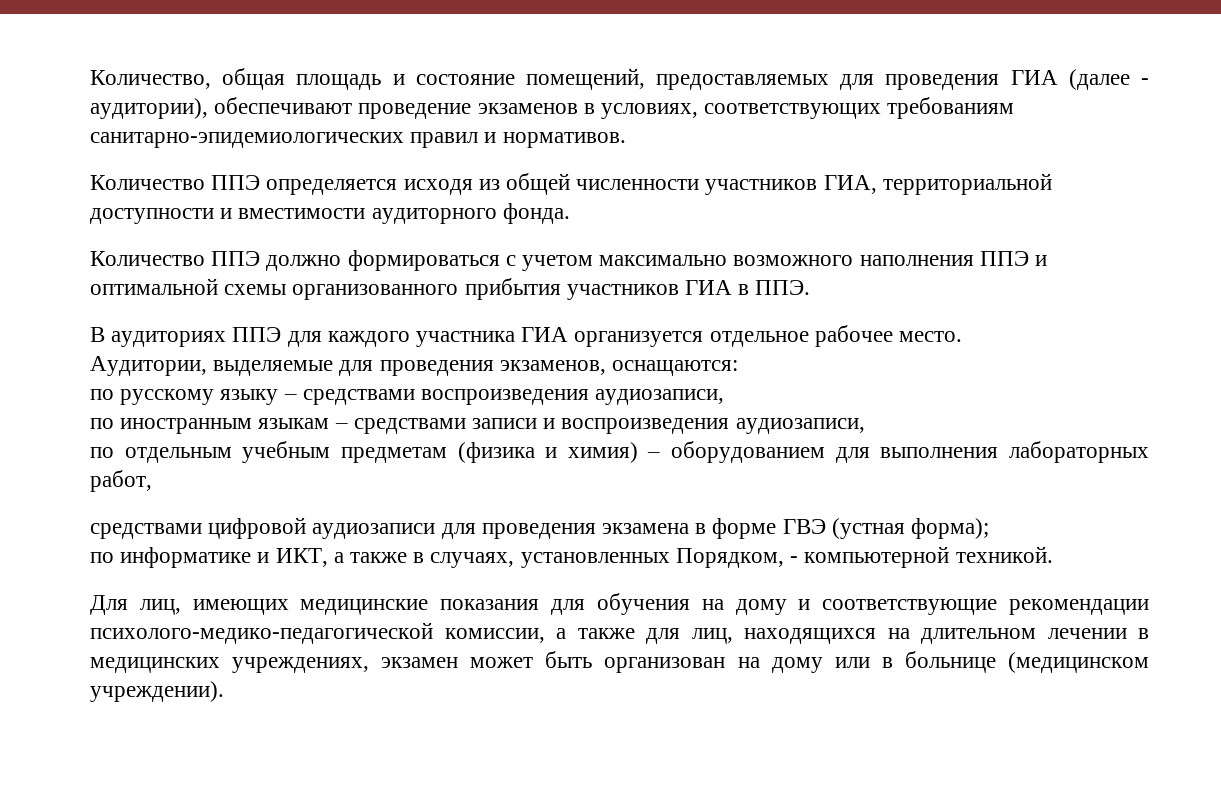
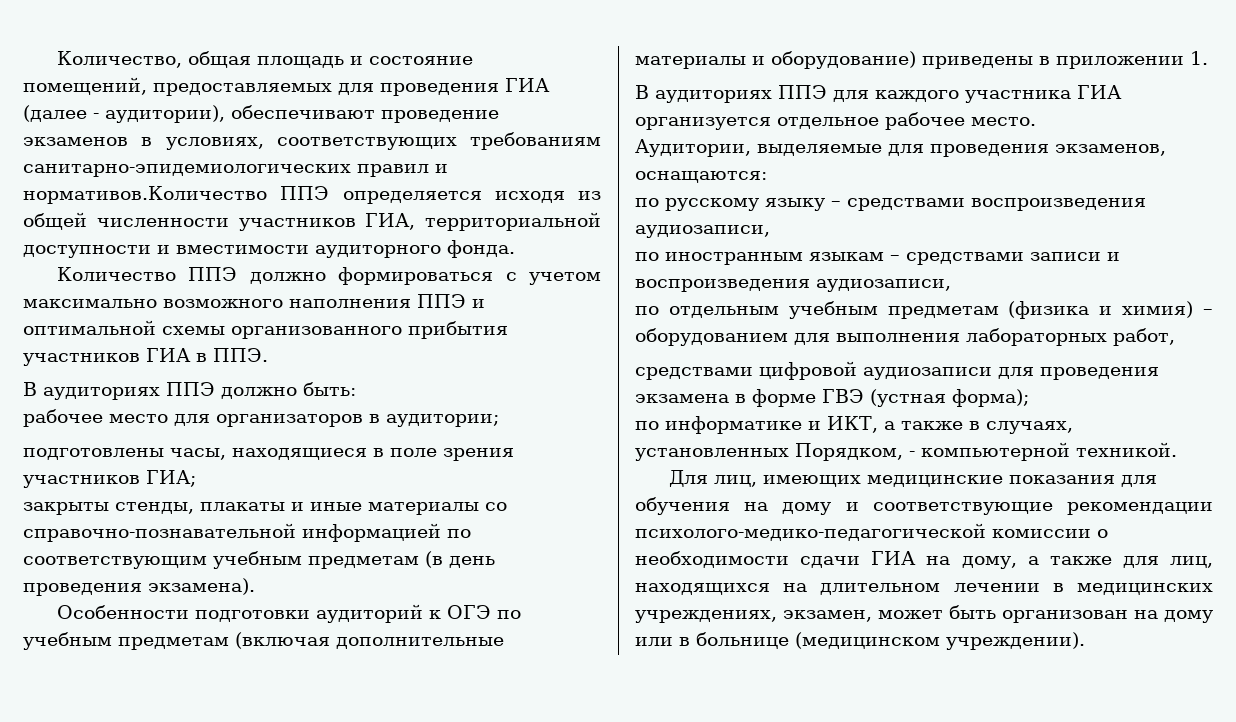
- Количество, общая площадь и состояние помещений, предоставляемых для проведения ГИА (далее - аудитории), обеспечивают проведение экзаменов в условиях, соответствующих требованиям санитарно-эпидемиологических правил и нормативов.
- Количество ППЭ определяется исходя из общей численности участников ГИА, территориальной доступности и вместимости аудиторного фонда.
+ Количество, общая площадь и состояние помещений, предоставляемых для проведения ГИА (далее - аудитории), обеспечивают проведение экзаменов в условиях, соответствующих требованиям санитарно-эпидемиологических правил и нормативов.Количество ППЭ определяется исходя из общей численности участников ГИА, территориальной доступности и вместимости аудиторного фонда.
+ В аудиториях ППЭ должно быть:
+ рабочее место для организаторов в аудитории;
+ подготовлены часы, находящиеся в поле зрения участников ГИА;
+ закрыты стенды, плакаты и иные материалы со справочно-познавательной информацией по соответствующим учебным предметам (в день проведения экзамена).
+ Особенности подготовки аудиторий к ОГЭ по учебным предметам (включая дополнительные материалы и оборудование) приведены в приложении 1.
- Для лиц, имеющих медицинские показания для обучения на дому и соответствующие рекомендации психолого-медико-педагогической комиссии, а также для лиц, находящихся на длительном лечении в медицинских учреждениях, экзамен может быть организован на дому или в больнице (медицинском учреждении).
+ Для лиц, имеющих медицинские показания для обучения на дому и соответствующие рекомендации психолого-медико-педагогической комиссии о необходимости сдачи ГИА на дому, а также для лиц, находящихся на длительном лечении в медицинских учреждениях, экзамен, может быть организован на дому или в больнице (медицинском учреждении).

